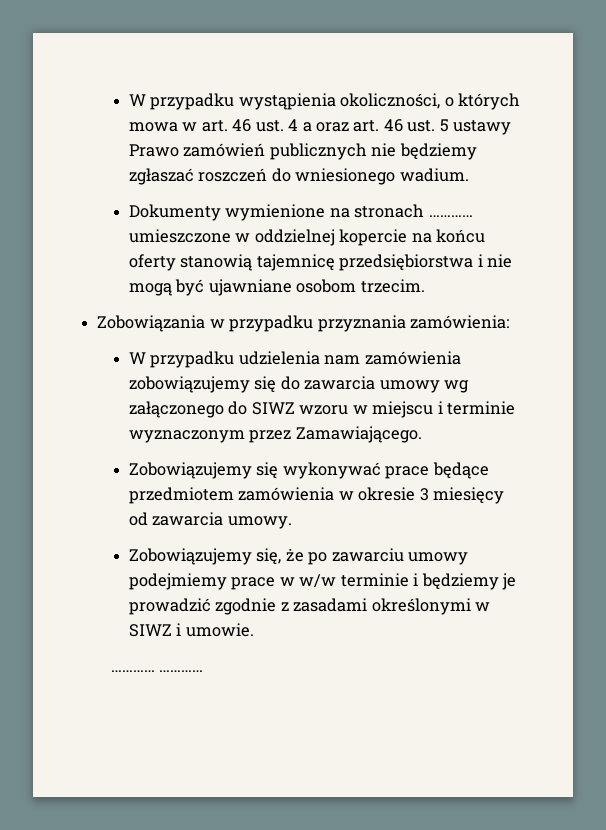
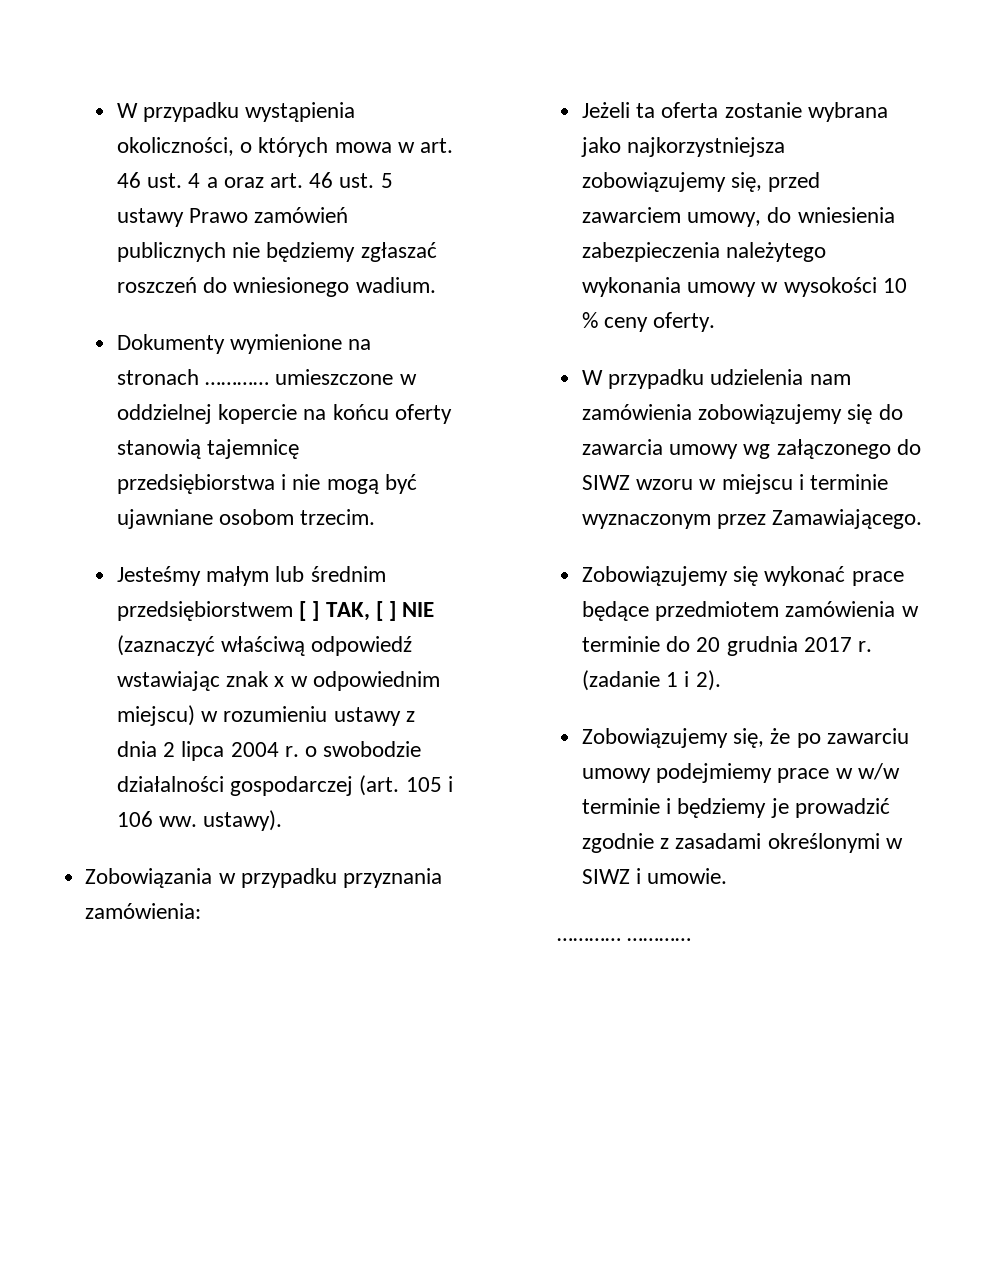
+ Jesteśmy małym lub średnim przedsiębiorstwem [ ] TAK, [ ] NIE (zaznaczyć właściwą odpowiedź wstawiając znak x w odpowiednim miejscu) w rozumieniu ustawy z dnia 2 lipca 2004 r. o swobodzie działalności gospodarczej (art. 105 i 106 ww. ustawy).
+ Jeżeli ta oferta zostanie wybrana jako najkorzystniejsza zobowiązujemy się, przed zawarciem umowy, do wniesienia zabezpieczenia należytego wykonania umowy w wysokości 10 % ceny oferty.
- Zobowiązujemy się wykonywać prace będące przedmiotem zamówienia w okresie 3 miesięcy od zawarcia umowy.
+ Zobowiązujemy się wykonać prace będące przedmiotem zamówienia w terminie do 20 grudnia 2017 r. (zadanie 1 i 2).

